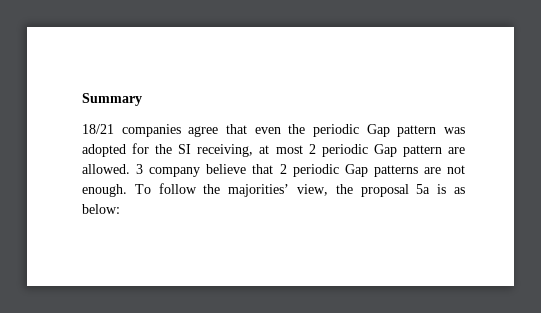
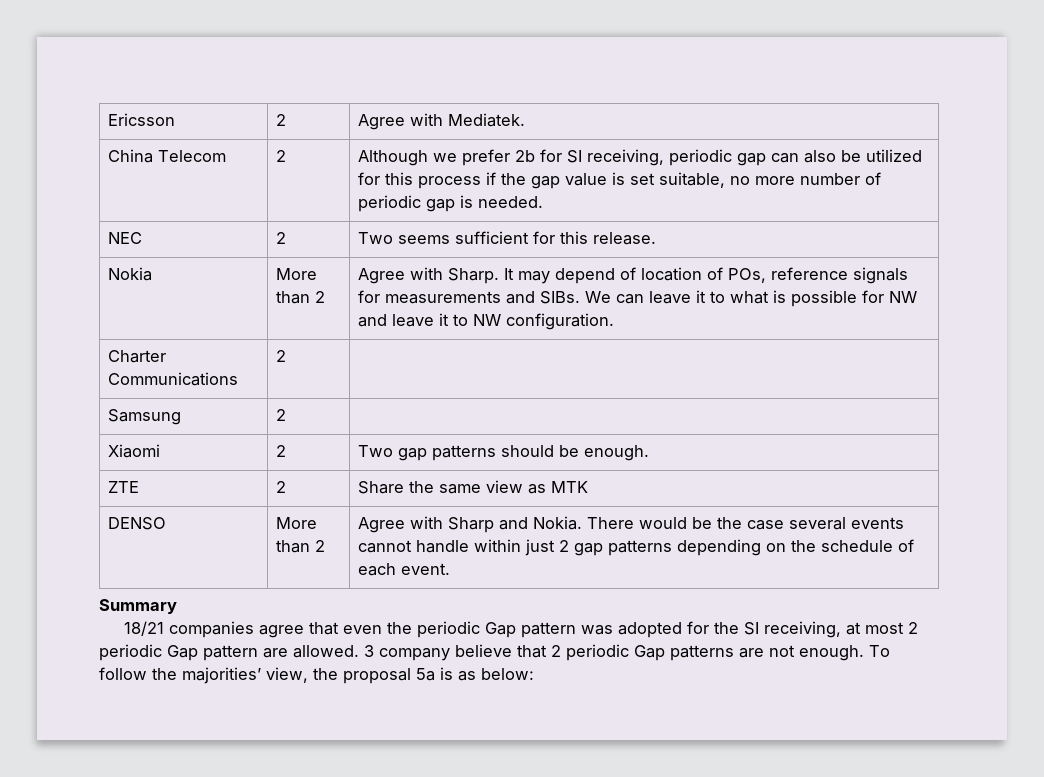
+ Ericsson | 2 | Agree with Mediatek.
+ China Telecom | 2 | Although we prefer 2b for SI receiving, periodic gap can also be utilized for this process if the gap value is set suitable, no more number of periodic gap is needed.
+ NEC | 2 | Two seems sufficient for this release.
+ Nokia | More than 2 | Agree with Sharp. It may depend of location of POs, reference signals for measurements and SIBs. We can leave it to what is possible for NW and leave it to NW configuration.
+ Charter Communications | 2 |
+ Samsung | 2 |
+ Xiaomi | 2 | Two gap patterns should be enough.
+ ZTE | 2 | Share the same view as MTK
+ DENSO | More than 2 | Agree with Sharp and Nokia. There would be the case several events cannot handle within just 2 gap patterns depending on the schedule of each event.

